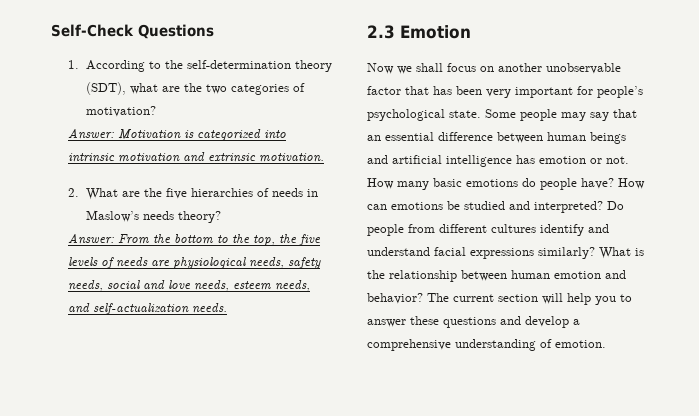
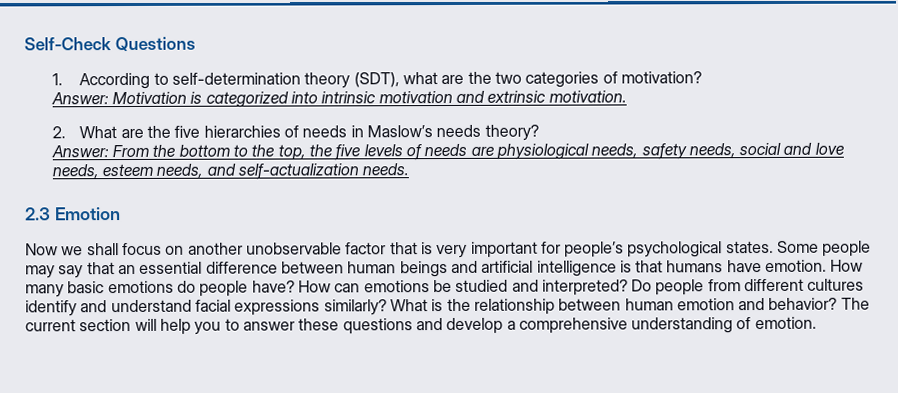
- 1. According to the self-determination theory (SDT), what are the two categories of motivation?
+ 1. According to self-determination theory (SDT), what are the two categories of motivation?
- Now we shall focus on another unobservable factor that has been very important for people’s psychological state.
+ Now we shall focus on another unobservable factor that is very important for people’s psychological states.
- Some people may say that an essential difference between human beings and artificial intelligence has emotion or not.
+ Some people may say that an essential difference between human beings and artificial intelligence is that humans have emotion.

